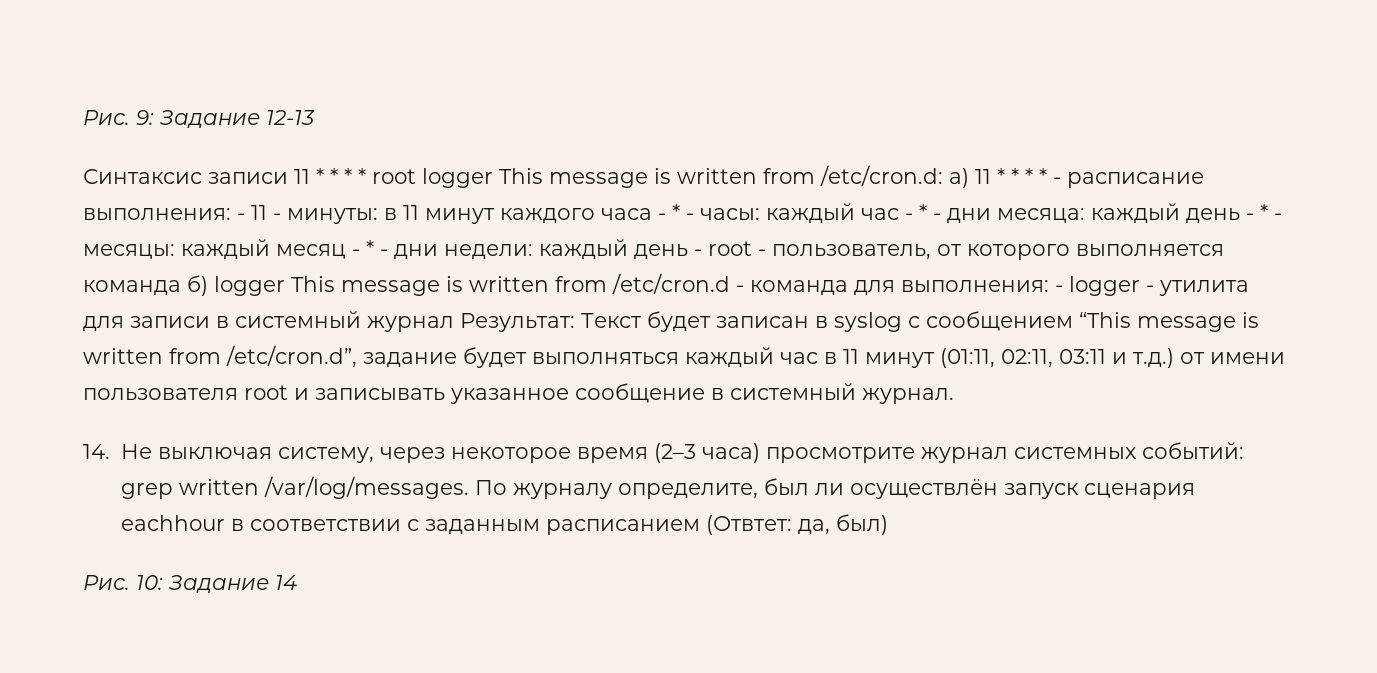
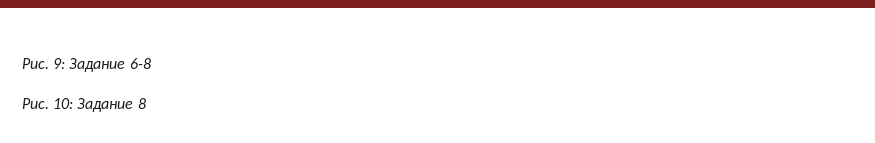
- Рис. 9: Задание 12-13
- Синтаксис записи 11 * * * * root logger This message is written from /etc/cron.d: а) 11 * * * * - расписание выполнения: - 11 - минуты: в 11 минут каждого часа - * - часы: каждый час - * - дни месяца: каждый день - * - месяцы: каждый месяц - * - дни недели: каждый день - root - пользователь, от которого выполняется команда б) logger This message is written from /etc/cron.d - команда для выполнения: - logger - утилита для записи в системный журнал Результат: Текст будет записан в syslog с сообщением “This message is written from /etc/cron.d”, задание будет выполняться каждый час в 11 минут (01:11, 02:11, 03:11 и т.д.) от имени пользователя root и записывать указанное сообщение в системный журнал.
- 14. Не выключая систему, через некоторое время (2–3 часа) просмотрите журнал системных событий: grep written /var/log/messages. По журналу определите, был ли осуществлён запуск сценария eachhour в соответствии с заданным расписанием (Отвтет: да, был)
+ Рис. 9: Задание 6-8
- Рис. 10: Задание 14
+ Рис. 10: Задание 8

